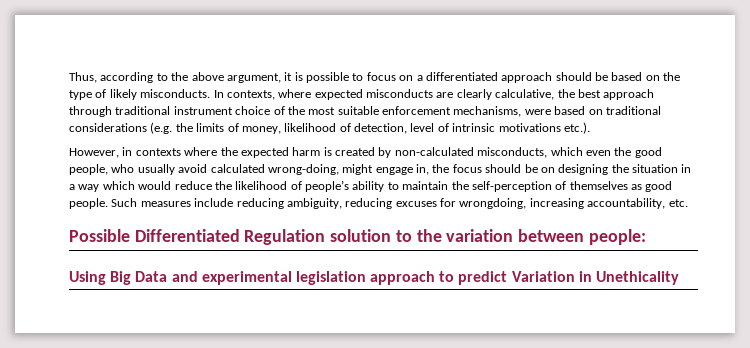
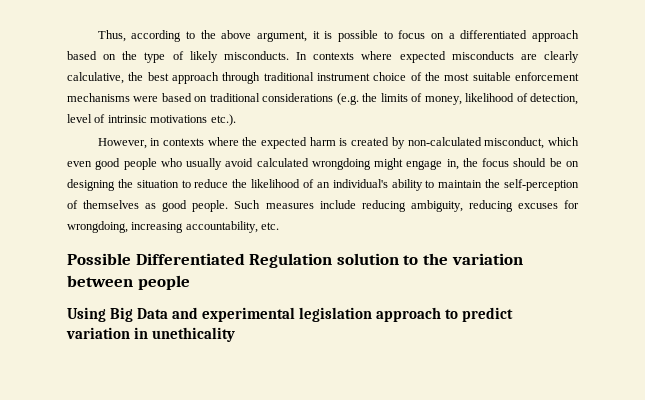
- Thus, according to the above argument, it is possible to focus on a differentiated approach should be based on the type of likely misconducts.
+ Thus, according to the above argument, it is possible to focus on a differentiated approach based on the type of likely misconducts.
- In contexts, where expected misconducts are clearly calculative, the best approach through traditional instrument choice of the most suitable enforcement mechanisms, were based on traditional considerations (e.g. the limits of money, likelihood of detection, level of intrinsic motivations etc.).
+ In contexts where expected misconducts are clearly calculative, the best approach through traditional instrument choice of the most suitable enforcement mechanisms were based on traditional considerations (e.g. the limits of money, likelihood of detection, level of intrinsic motivations etc.).
- However, in contexts where the expected harm is created by non-calculated misconducts, which even the good people, who usually avoid calculated wrong-doing, might engage in, the focus should be on designing the situation in a way which would reduce the likelihood of people’s ability to maintain the self-perception of themselves as good people.
+ However, in contexts where the expected harm is created by non-calculated misconduct, which even good people who usually avoid calculated wrongdoing might engage in, the focus should be on designing the situation to reduce the likelihood of an individual's ability to maintain the self-perception of themselves as good people.
- Possible Differentiated Regulation solution to the variation between people:
+ Possible Differentiated Regulation solution to the variation between people
- Using Big Data and experimental legislation approach to predict Variation in Unethicality
+ Using Big Data and experimental legislation approach to predict variation in unethicality

